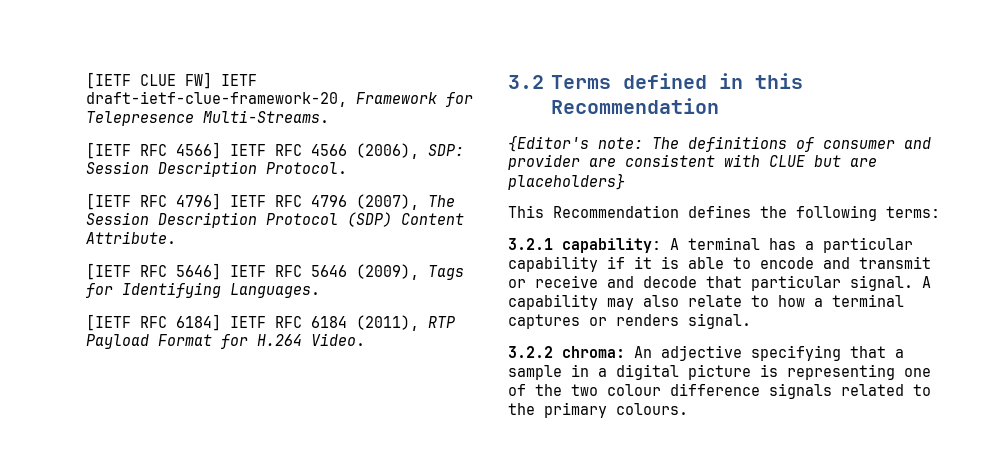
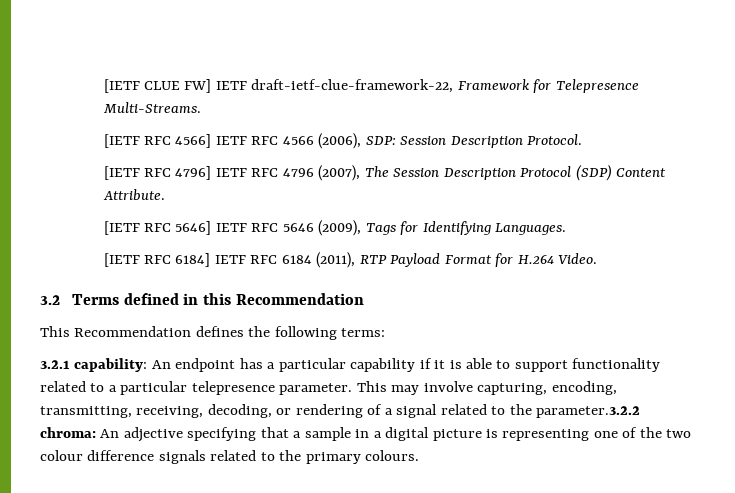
- [IETF CLUE FW] IETF draft-ietf-clue-framework-20, Framework for Telepresence Multi-Streams.
+ [IETF CLUE FW] IETF draft-ietf-clue-framework-22, Framework for Telepresence Multi-Streams.
- {Editor's note: The definitions of consumer and provider are consistent with CLUE but are placeholders}
- 3.2.1 capability: A terminal has a particular capability if it is able to encode and transmit or receive and decode that particular signal. A capability may also relate to how a terminal captures or renders signal.
- 3.2.2 chroma: An adjective specifying that a sample in a digital picture is representing one of the two colour difference signals related to the primary colours.
+ 3.2.1 capability: An endpoint has a particular capability if it is able to support functionality related to a particular telepresence parameter. This may involve capturing, encoding, transmitting, receiving, decoding, or rendering of a signal related to the parameter.3.2.2 chroma: An adjective specifying that a sample in a digital picture is representing one of the two colour difference signals related to the primary colours.

